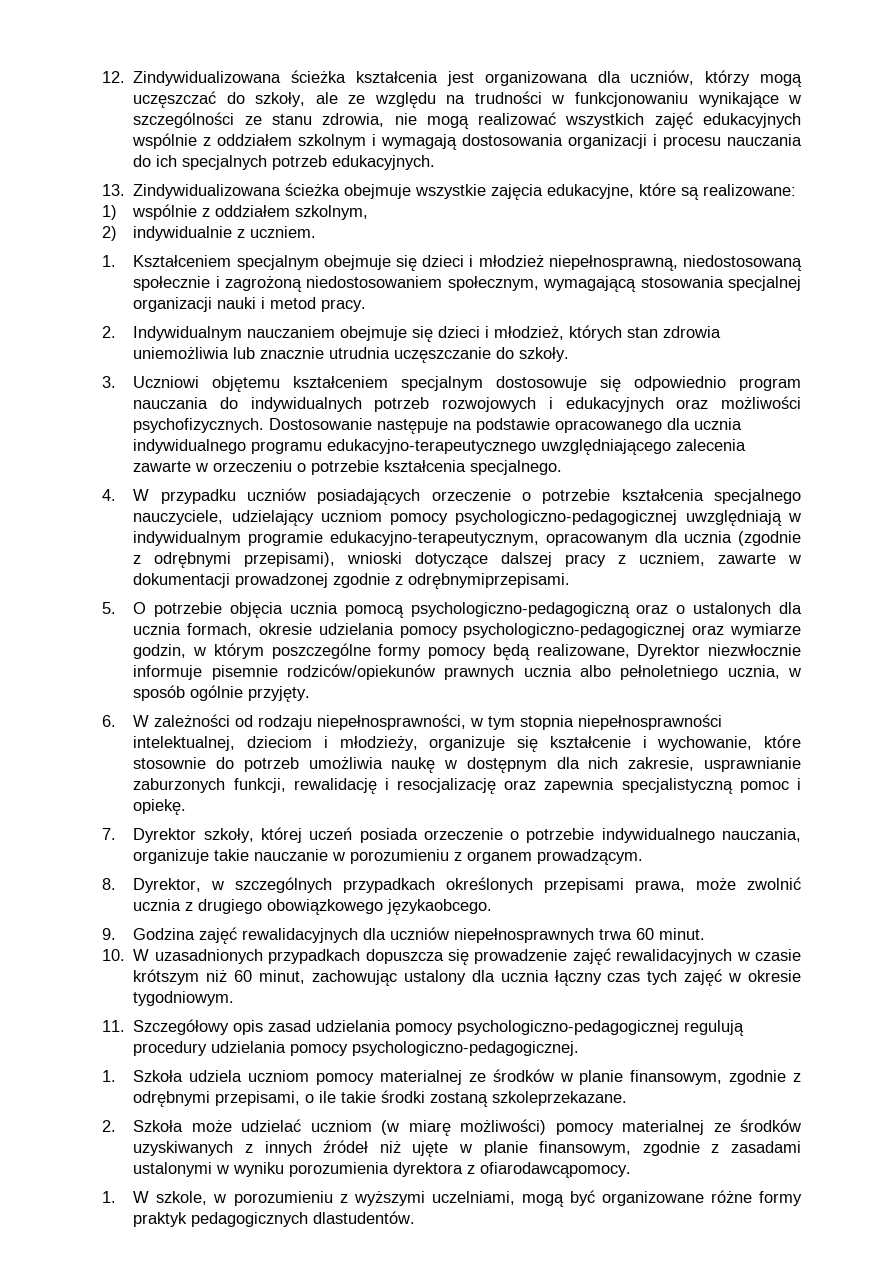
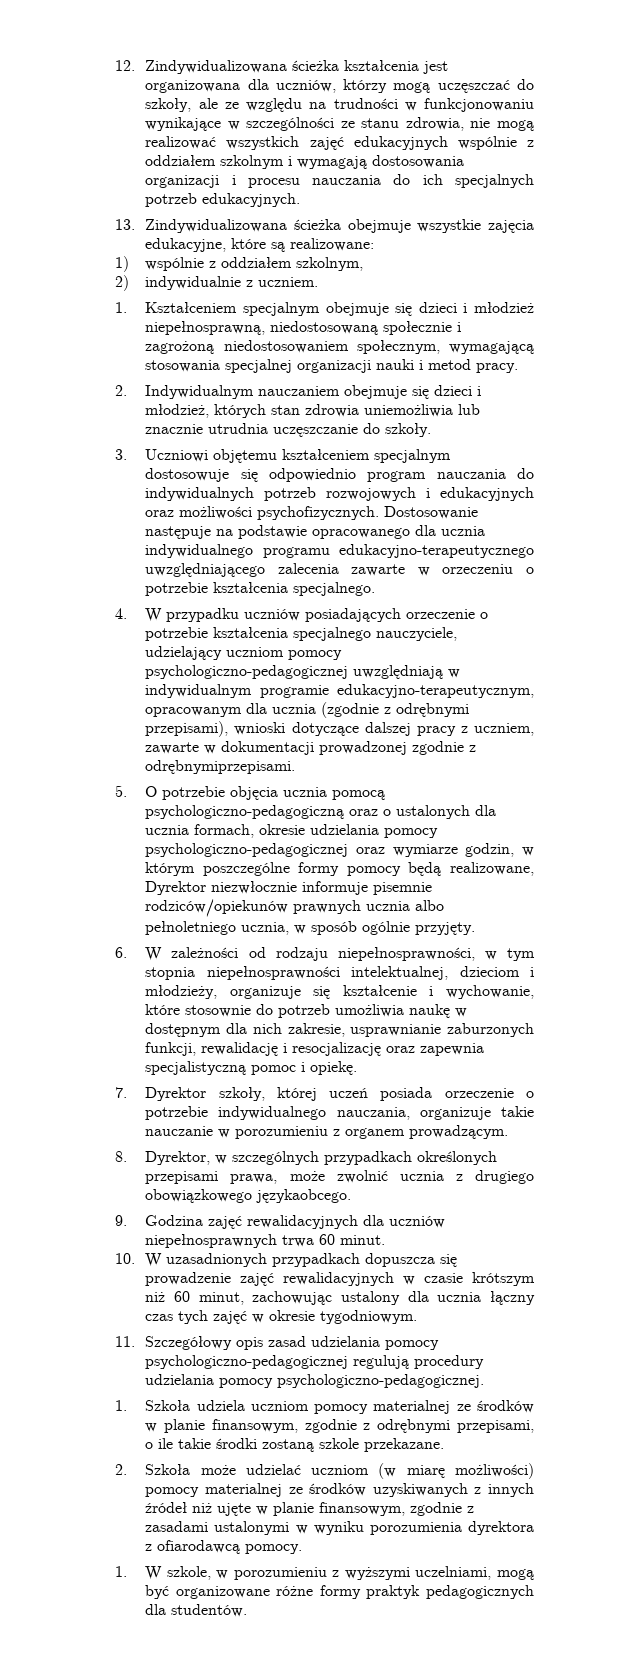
- 1. Szkoła udziela uczniom pomocy materialnej ze środków w planie finansowym, zgodnie z odrębnymi przepisami, o ile takie środki zostaną szkoleprzekazane.
+ 1. Szkoła udziela uczniom pomocy materialnej ze środków w planie finansowym, zgodnie z odrębnymi przepisami, o ile takie środki zostaną szkole przekazane.
- 2. Szkoła może udzielać uczniom (w miarę możliwości) pomocy materialnej ze środków uzyskiwanych z innych źródeł niż ujęte w planie finansowym, zgodnie z zasadami ustalonymi w wyniku porozumienia dyrektora z ofiarodawcąpomocy.
+ 2. Szkoła może udzielać uczniom (w miarę możliwości) pomocy materialnej ze środków uzyskiwanych z innych źródeł niż ujęte w planie finansowym, zgodnie z zasadami ustalonymi w wyniku porozumienia dyrektora z ofiarodawcą pomocy.
- 1. W szkole, w porozumieniu z wyższymi uczelniami, mogą być organizowane różne formy praktyk pedagogicznych dlastudentów.
+ 1. W szkole, w porozumieniu z wyższymi uczelniami, mogą być organizowane różne formy praktyk pedagogicznych dla studentów.

